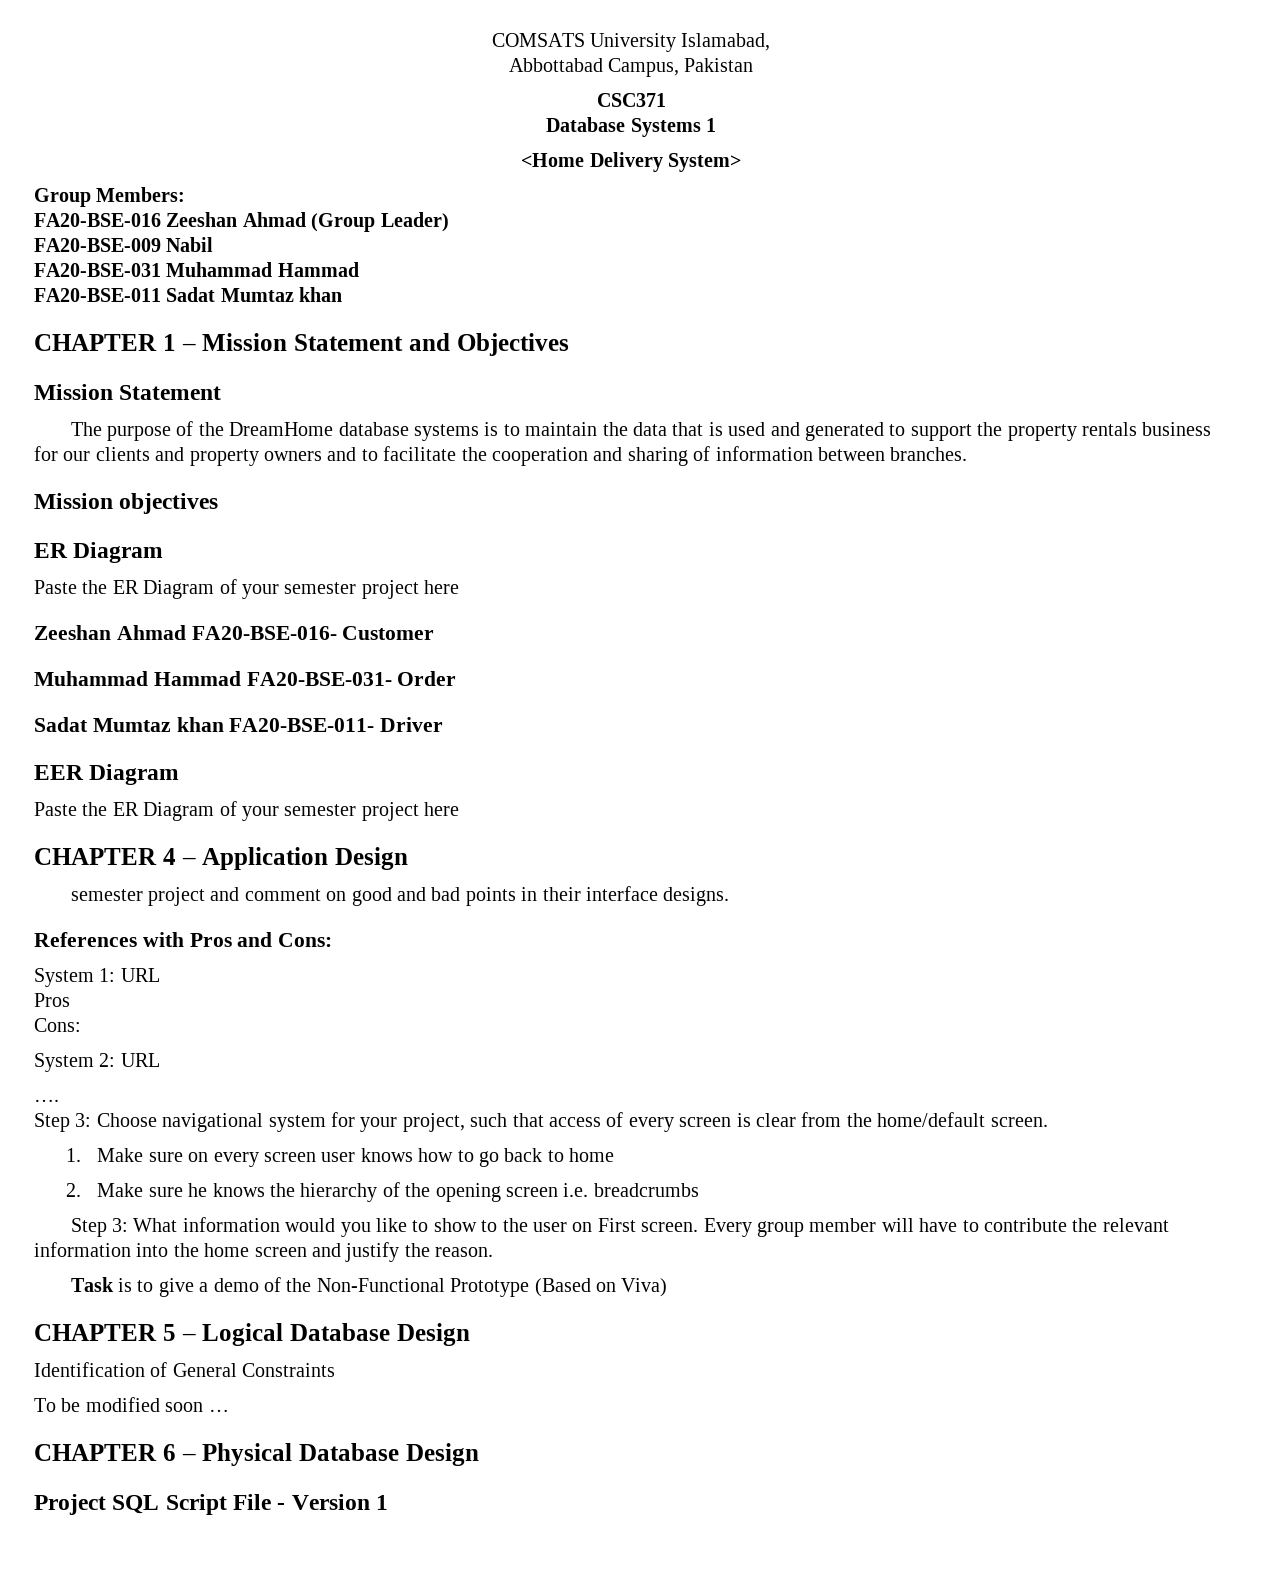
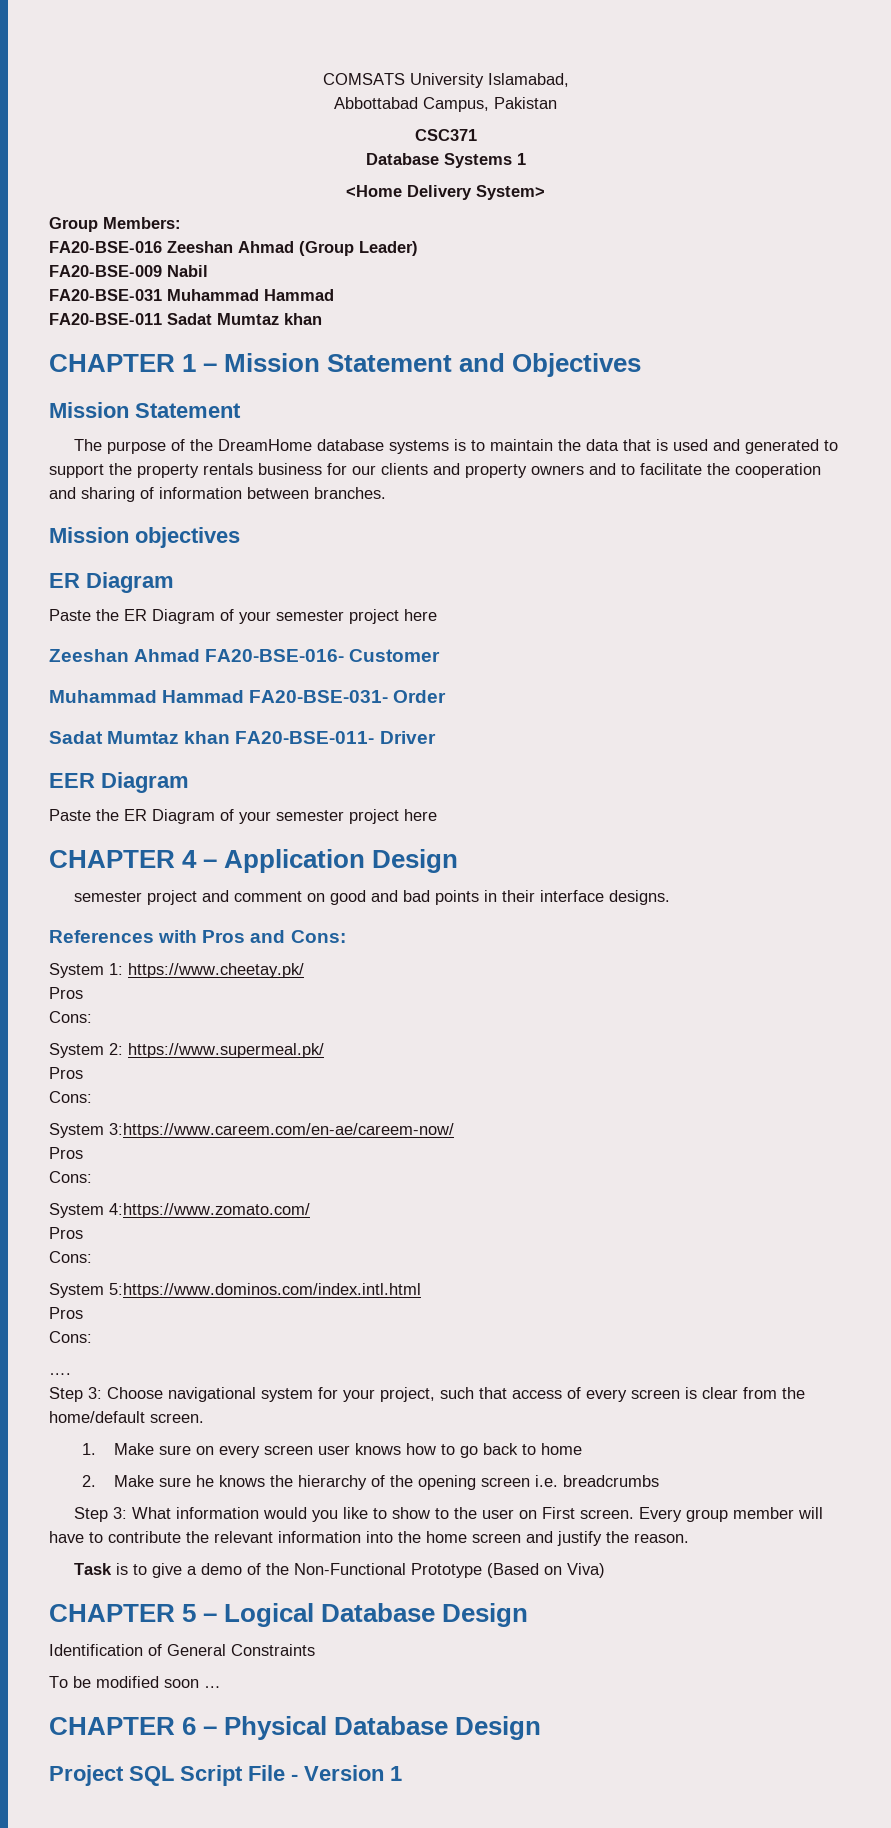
- System 1: URL
+ System 1: https://www.cheetay.pk/
- System 2: URL
+ System 2: https://www.supermeal.pk/
+ Pros
+ Cons:
+ System 3:https://www.careem.com/en-ae/careem-now/
+ Pros
+ Cons:
+ System 4:https://www.zomato.com/
+ Pros
+ Cons:
+ System 5:https://www.dominos.com/index.intl.html
+ Pros
+ Cons:

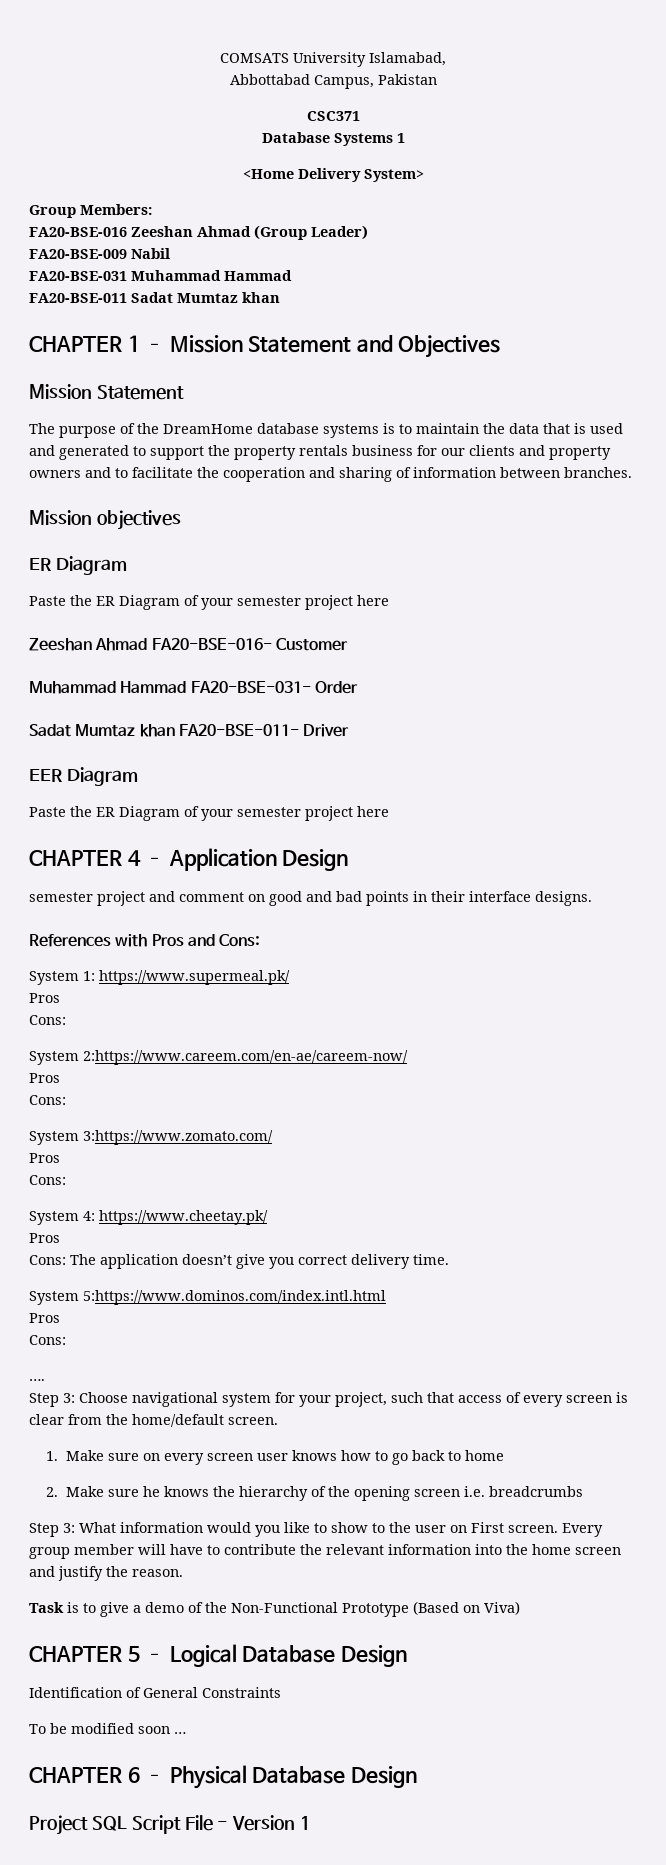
- System 1: https://www.cheetay.pk/
- Pros
- Cons:
- System 2: https://www.supermeal.pk/
+ System 1: https://www.supermeal.pk/
- System 3:https://www.careem.com/en-ae/careem-now/
+ System 2:https://www.careem.com/en-ae/careem-now/
  Pros
  Cons:
- System 4:https://www.zomato.com/
+ System 3:https://www.zomato.com/
  Pros
  Cons:
+ System 4: https://www.cheetay.pk/
+ Pros
+ Cons: The application doesn’t give you correct delivery time.

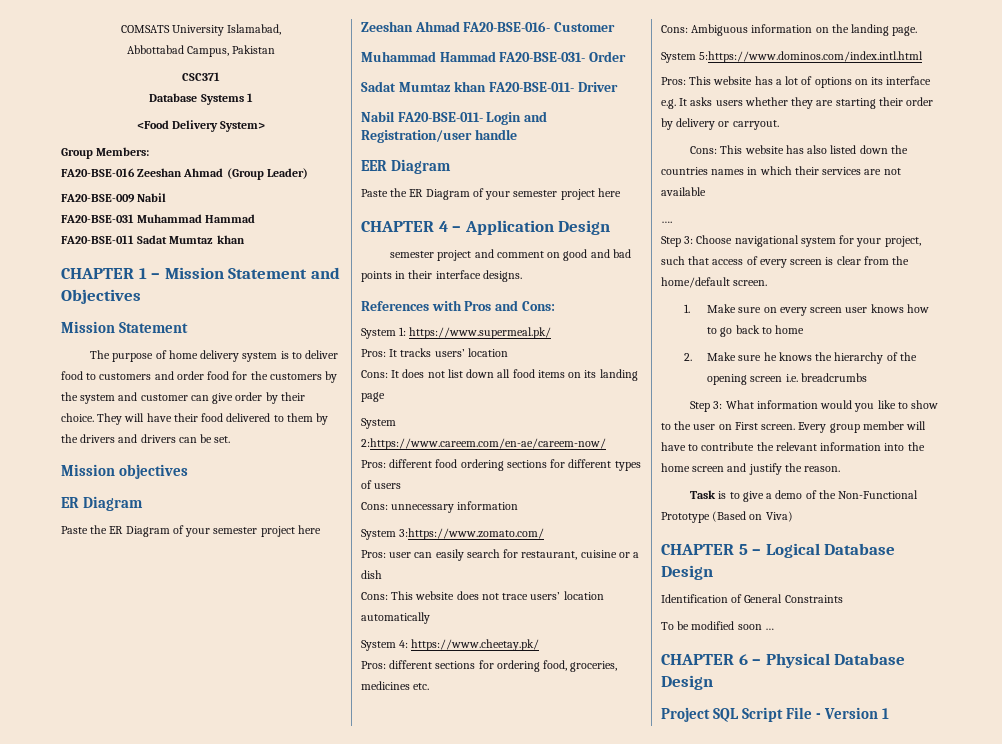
- <Home Delivery System>
+ <Food Delivery System>
- The purpose of the DreamHome database systems is to maintain the data that is used and generated to support the property rentals business for our clients and property owners and to facilitate the cooperation and sharing of information between branches.
+ The purpose of home delivery system is to deliver food to customers and order food for the customers by the system and customer can give order by their choice. They will have their food delivered to them by the drivers and drivers can be set.
+ Nabil FA20-BSE-011- Login and Registration/user handle
  System 1: https://www.supermeal.pk/
- Pros
- Cons:
+ Pros: It tracks users’ location
+ Cons: It does not list down all food items on its landing page
  System 2:https://www.careem.com/en-ae/careem-now/
- Pros
- Cons:
+ Pros: different food ordering sections for different types of users
+ Cons: unnecessary information
  System 3:https://www.zomato.com/
- Pros
- Cons:
+ Pros: user can easily search for restaurant, cuisine or a dish
+ Cons: This website does not trace users’ location automatically
  System 4: https://www.cheetay.pk/
- Pros
- Cons: The application doesn’t give you correct delivery time.
+ Pros: different sections for ordering food, groceries, medicines etc.
+ Cons: Ambiguous information on the landing page.
  System 5:https://www.dominos.com/index.intl.html
- Pros
- Cons:
+ Pros: This website has a lot of options on its interface e.g. It asks users whether they are starting their order by delivery or carryout.
+ Cons: This website has also listed down the countries names in which their services are not available

